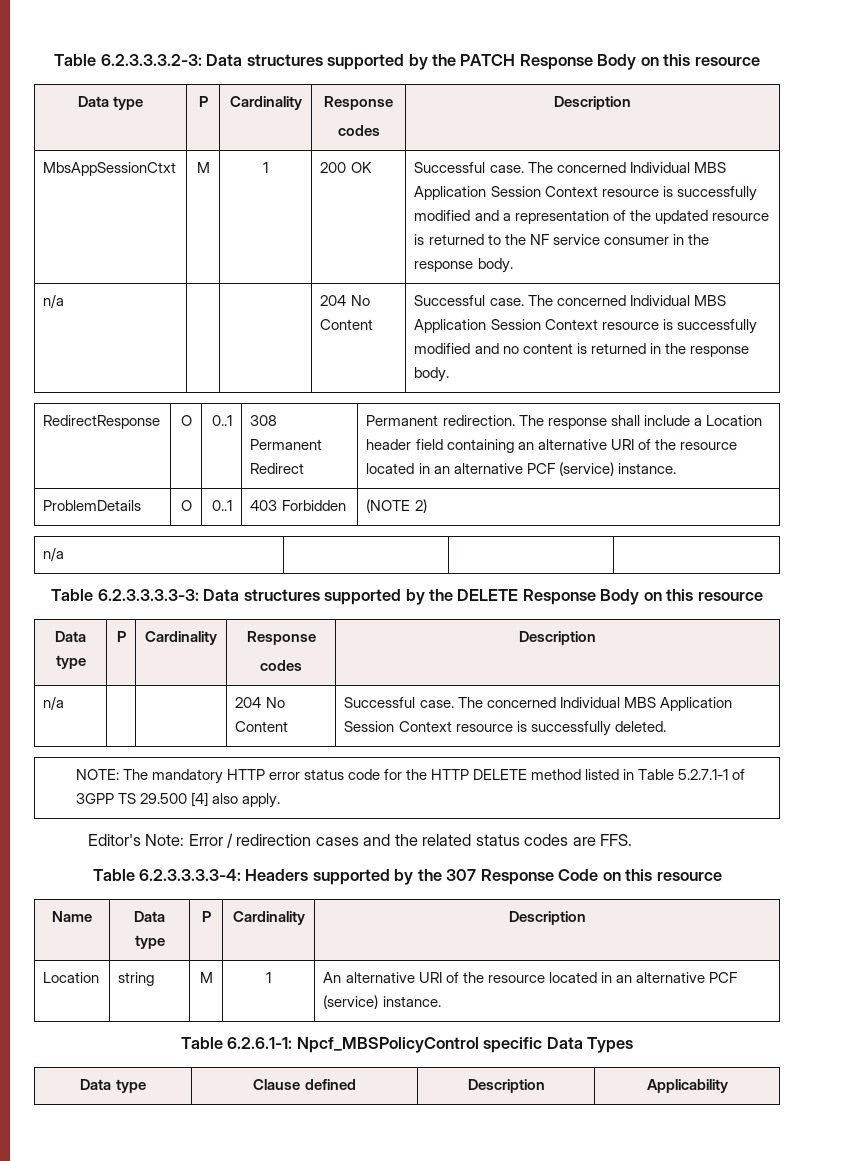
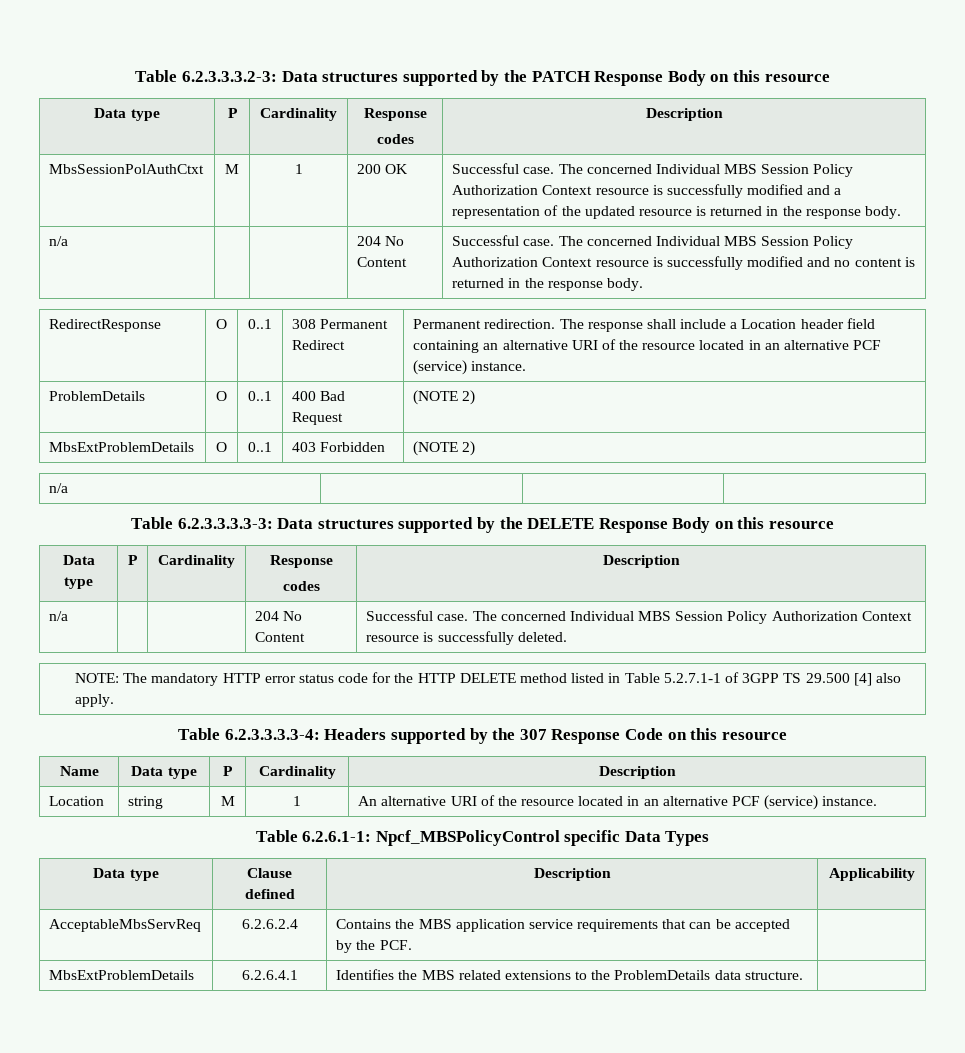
- MbsAppSessionCtxt | M | 1 | 200 OK | Successful case. The concerned Individual MBS Application Session Context resource is successfully modified and a representation of the updated resource is returned to the NF service consumer in the response body.
+ MbsSessionPolAuthCtxt | M | 1 | 200 OK | Successful case. The concerned Individual MBS Session Policy Authorization Context resource is successfully modified and a representation of the updated resource is returned in the response body.
- n/a | | | 204 No Content | Successful case. The concerned Individual MBS Application Session Context resource is successfully modified and no content is returned in the response body.
+ n/a | | | 204 No Content | Successful case. The concerned Individual MBS Session Policy Authorization Context resource is successfully modified and no content is returned in the response body.
- ProblemDetails | O | 0..1 | 403 Forbidden | (NOTE 2)
+ ProblemDetails | O | 0..1 | 400 Bad Request | (NOTE 2)
+ MbsExtProblemDetails | O | 0..1 | 403 Forbidden | (NOTE 2)
- n/a | | | 204 No Content | Successful case. The concerned Individual MBS Application Session Context resource is successfully deleted.
+ n/a | | | 204 No Content | Successful case. The concerned Individual MBS Session Policy Authorization Context resource is successfully deleted.
- Editor's Note: Error / redirection cases and the related status codes are FFS.
+ AcceptableMbsServReq | 6.2.6.2.4 | Contains the MBS application service requirements that can be accepted by the PCF. |
+ MbsExtProblemDetails | 6.2.6.4.1 | Identifies the MBS related extensions to the ProblemDetails data structure. |

